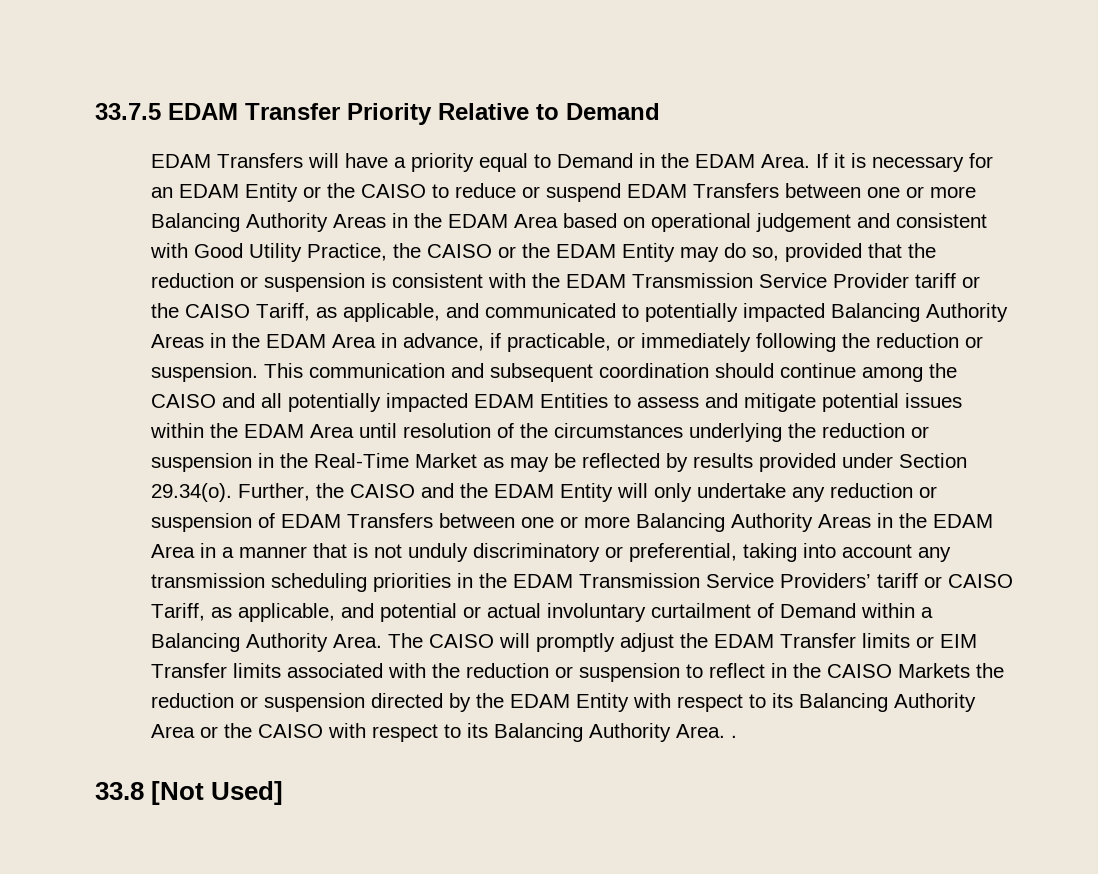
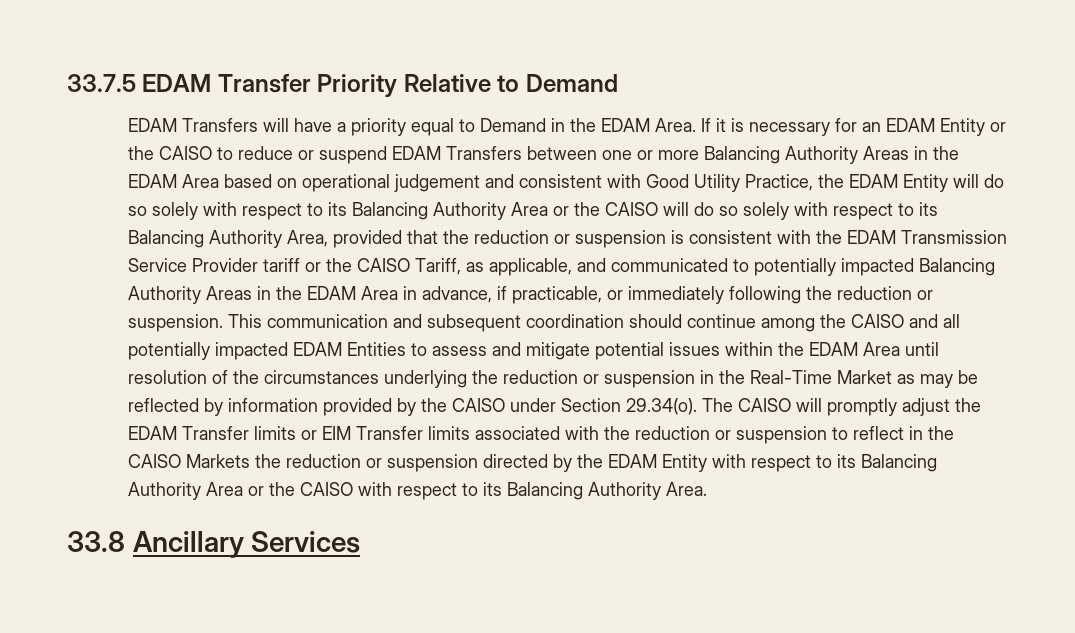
- If it is necessary for an EDAM Entity or the CAISO to reduce or suspend EDAM Transfers between one or more Balancing Authority Areas in the EDAM Area based on operational judgement and consistent with Good Utility Practice, the CAISO or the EDAM Entity may do so, provided that the reduction or suspension is consistent with the EDAM Transmission Service Provider tariff or the CAISO Tariff, as applicable, and communicated to potentially impacted Balancing Authority Areas in the EDAM Area in advance, if practicable, or immediately following the reduction or suspension.
+ If it is necessary for an EDAM Entity or the CAISO to reduce or suspend EDAM Transfers between one or more Balancing Authority Areas in the EDAM Area based on operational judgement and consistent with Good Utility Practice, the EDAM Entity will do so solely with respect to its Balancing Authority Area or the CAISO will do so solely with respect to its Balancing Authority Area, provided that the reduction or suspension is consistent with the EDAM Transmission Service Provider tariff or the CAISO Tariff, as applicable, and communicated to potentially impacted Balancing Authority Areas in the EDAM Area in advance, if practicable, or immediately following the reduction or suspension.
- This communication and subsequent coordination should continue among the CAISO and all potentially impacted EDAM Entities to assess and mitigate potential issues within the EDAM Area until resolution of the circumstances underlying the reduction or suspension in the Real-Time Market as may be reflected by results provided under Section 29.34(o). Further, the CAISO and the EDAM Entity will only undertake any reduction or suspension of EDAM Transfers between one or more Balancing Authority Areas in the EDAM Area in a manner that is not unduly discriminatory or preferential, taking into account any transmission scheduling priorities in the EDAM Transmission Service Providers’ tariff or CAISO Tariff, as applicable, and potential or actual involuntary curtailment of Demand within a Balancing Authority Area. The CAISO will promptly adjust the EDAM Transfer limits or EIM Transfer limits associated with the reduction or suspension to reflect in the CAISO Markets the reduction or suspension directed by the EDAM Entity with respect to its Balancing Authority Area or the CAISO with respect to its Balancing Authority Area. .
+ This communication and subsequent coordination should continue among the CAISO and all potentially impacted EDAM Entities to assess and mitigate potential issues within the EDAM Area until resolution of the circumstances underlying the reduction or suspension in the Real-Time Market as may be reflected by information provided by the CAISO under Section 29.34(o). The CAISO will promptly adjust the EDAM Transfer limits or EIM Transfer limits associated with the reduction or suspension to reflect in the CAISO Markets the reduction or suspension directed by the EDAM Entity with respect to its Balancing Authority Area or the CAISO with respect to its Balancing Authority Area.
- 33.8 [Not Used]
+ 33.8 Ancillary Services

